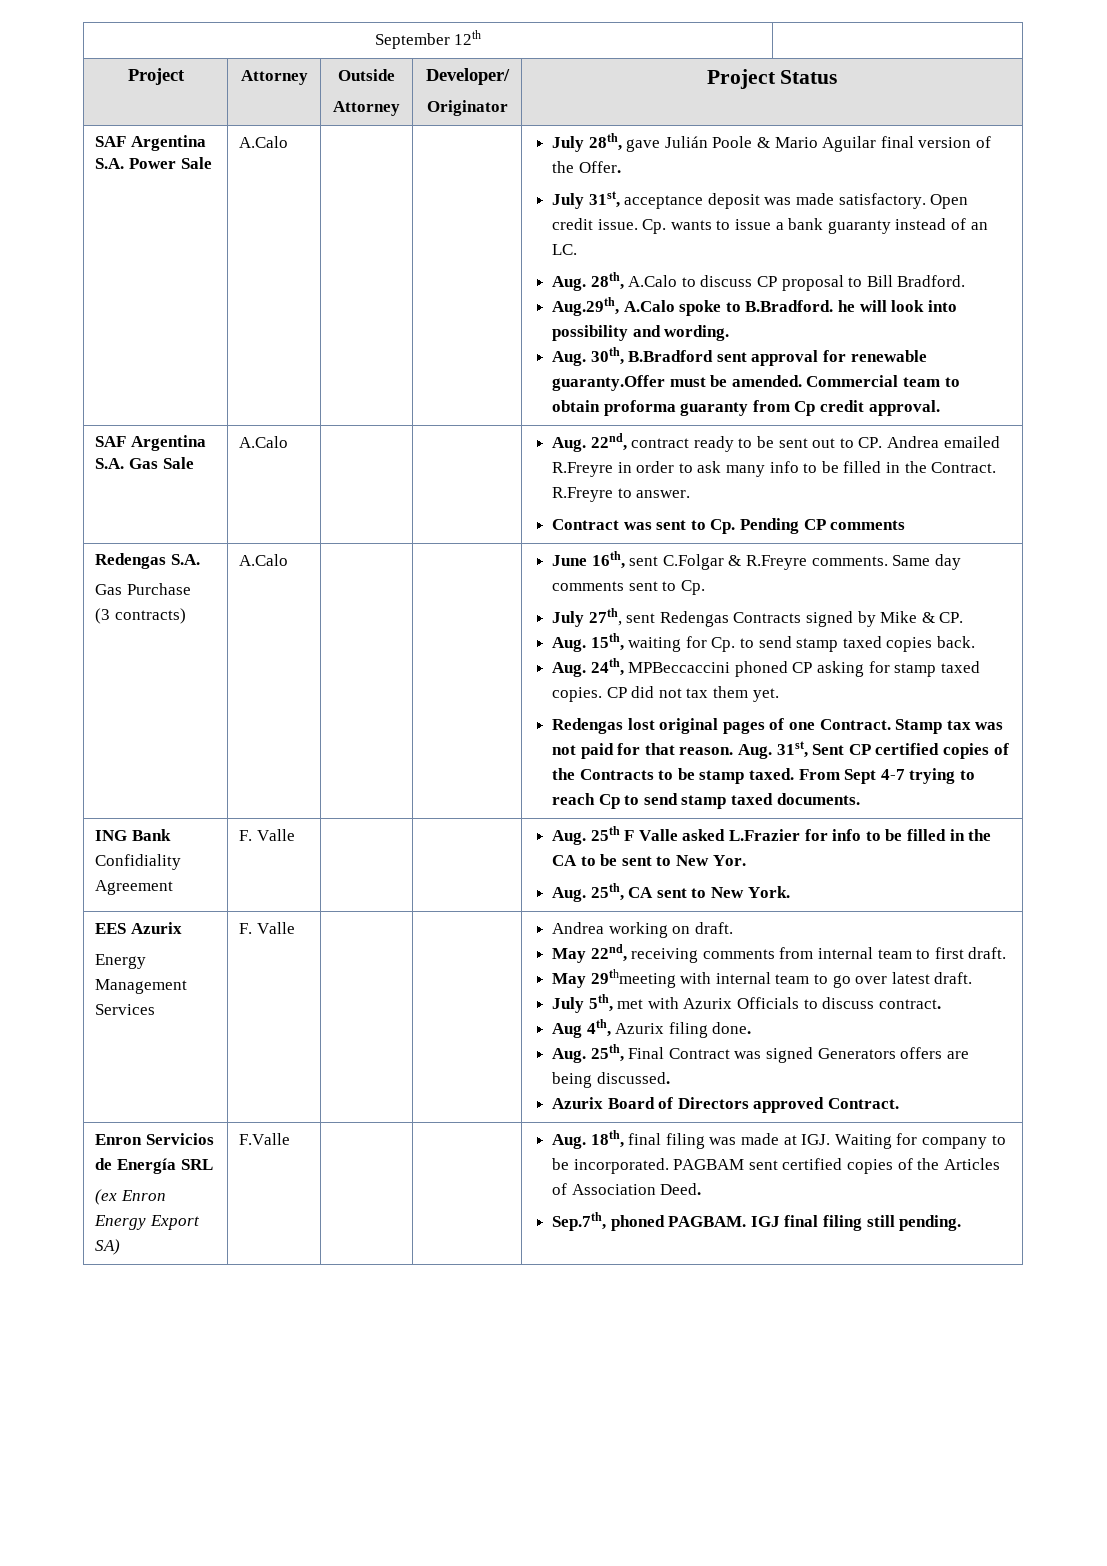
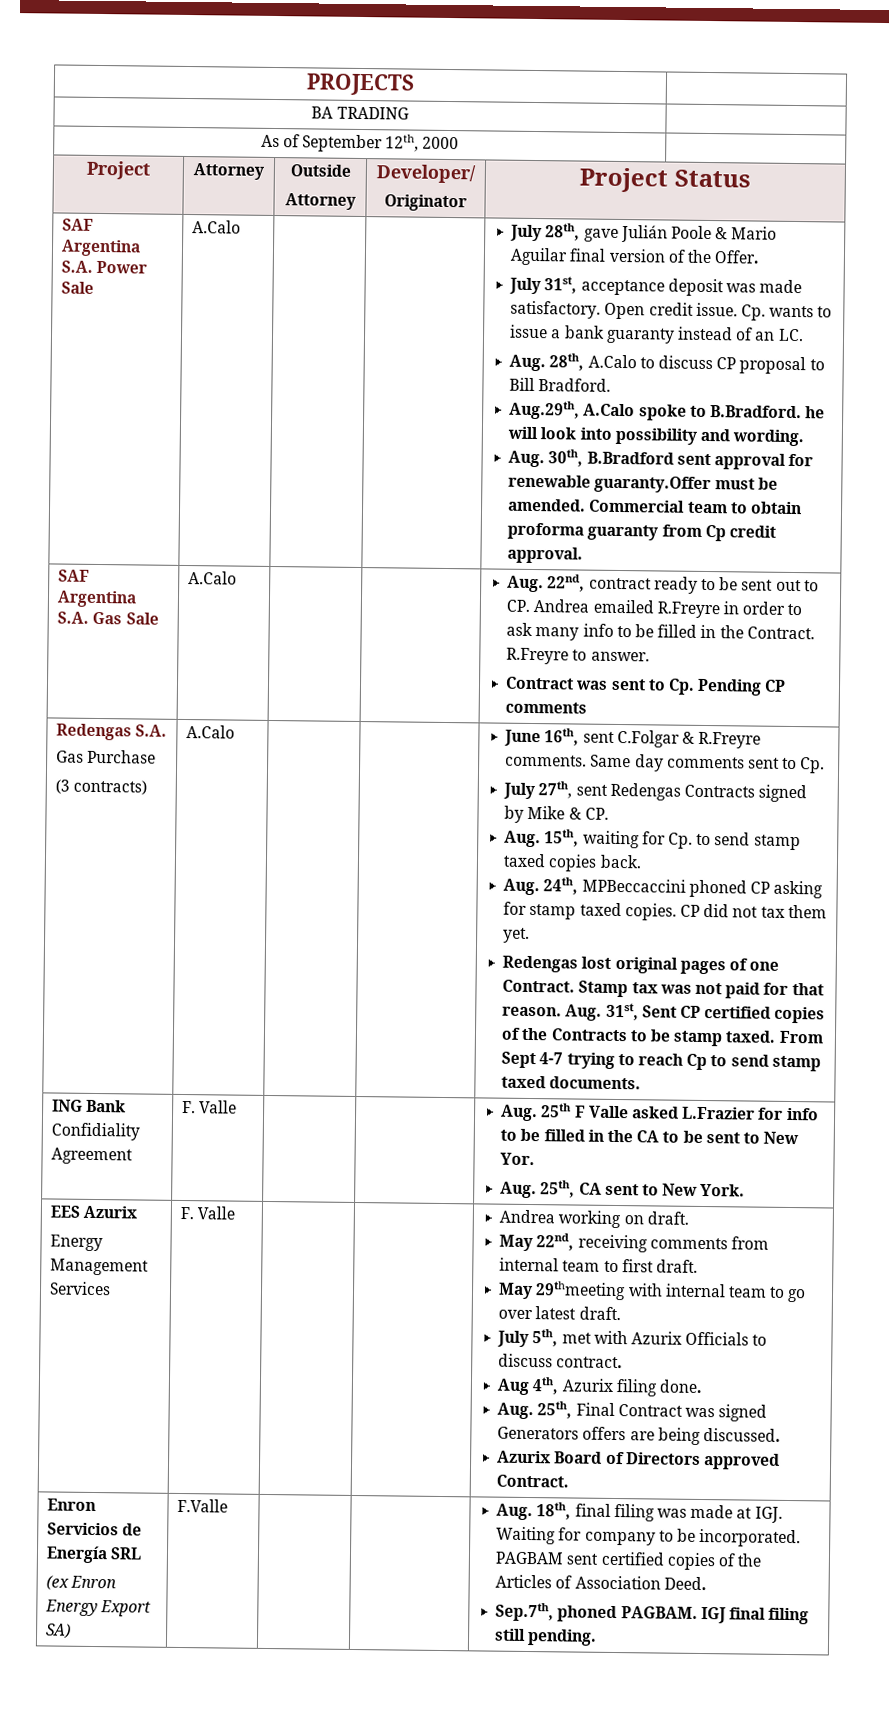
- September 12th |
+ PROJECTS |
+ BA TRADING |
+ As of September 12th, 2000 |

